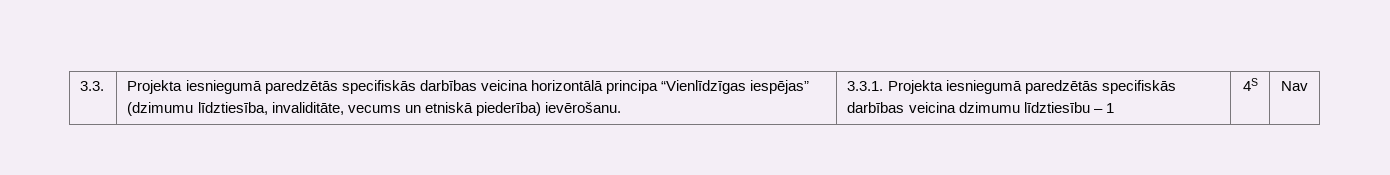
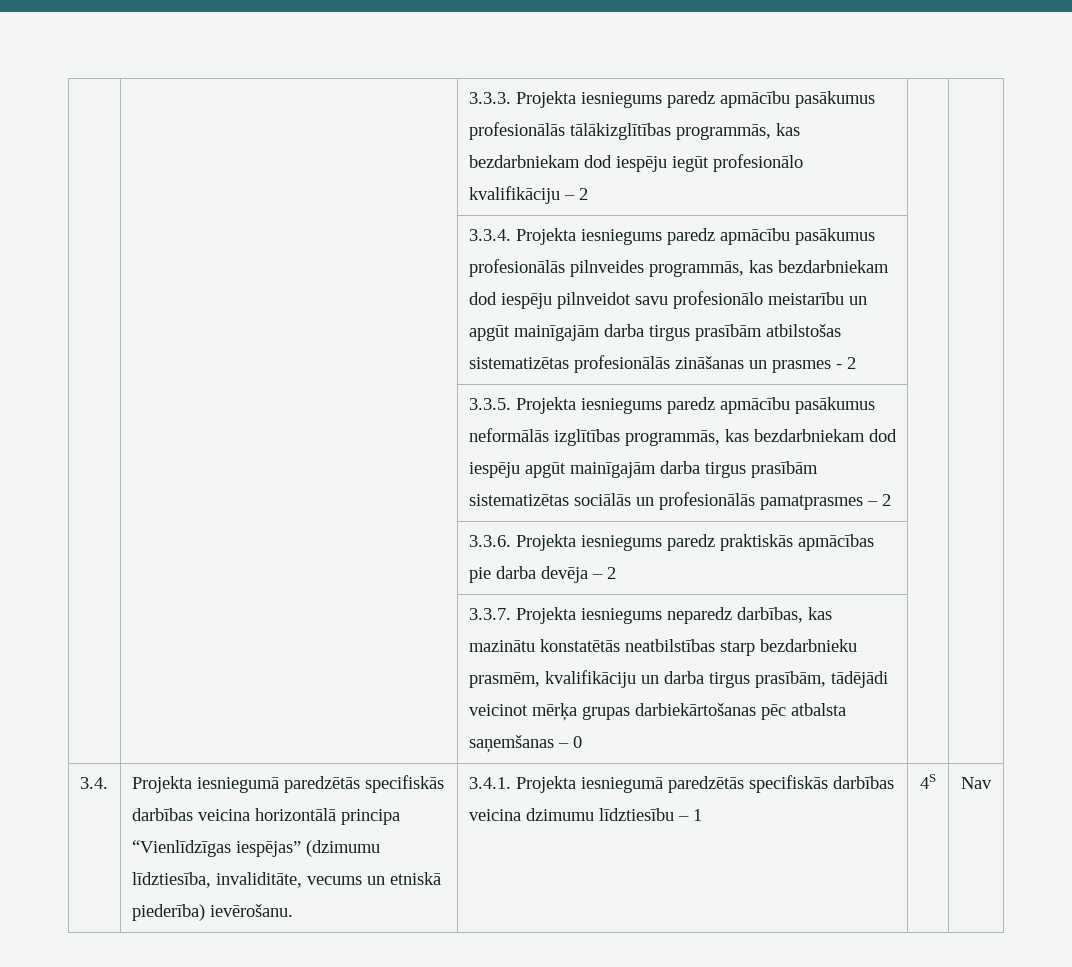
- 3.3. | Projekta iesniegumā paredzētās specifiskās darbības veicina horizontālā principa “Vienlīdzīgas iespējas” (dzimumu līdztiesība, invaliditāte, vecums un etniskā piederība) ievērošanu. | 3.3.1. Projekta iesniegumā paredzētās specifiskās darbības veicina dzimumu līdztiesību – 1 | 4S | Nav
+ | | 3.3.3. Projekta iesniegums paredz apmācību pasākumus profesionālās tālākizglītības programmās, kas bezdarbniekam dod iespēju iegūt profesionālo kvalifikāciju – 2 | |
+ | | 3.3.4. Projekta iesniegums paredz apmācību pasākumus profesionālās pilnveides programmās, kas bezdarbniekam dod iespēju pilnveidot savu profesionālo meistarību un apgūt mainīgajām darba tirgus prasībām atbilstošas sistematizētas profesionālās zināšanas un prasmes - 2 | |
+ | | 3.3.5. Projekta iesniegums paredz apmācību pasākumus neformālās izglītības programmās, kas bezdarbniekam dod iespēju apgūt mainīgajām darba tirgus prasībām sistematizētas sociālās un profesionālās pamatprasmes – 2 | |
+ | | 3.3.6. Projekta iesniegums paredz praktiskās apmācības pie darba devēja – 2 | |
+ | | 3.3.7. Projekta iesniegums neparedz darbības, kas mazinātu konstatētās neatbilstības starp bezdarbnieku prasmēm, kvalifikāciju un darba tirgus prasībām, tādējādi veicinot mērķa grupas darbiekārtošanas pēc atbalsta saņemšanas – 0 | |
+ 3.4. | Projekta iesniegumā paredzētās specifiskās darbības veicina horizontālā principa “Vienlīdzīgas iespējas” (dzimumu līdztiesība, invaliditāte, vecums un etniskā piederība) ievērošanu. | 3.4.1. Projekta iesniegumā paredzētās specifiskās darbības veicina dzimumu līdztiesību – 1 | 4S | Nav

